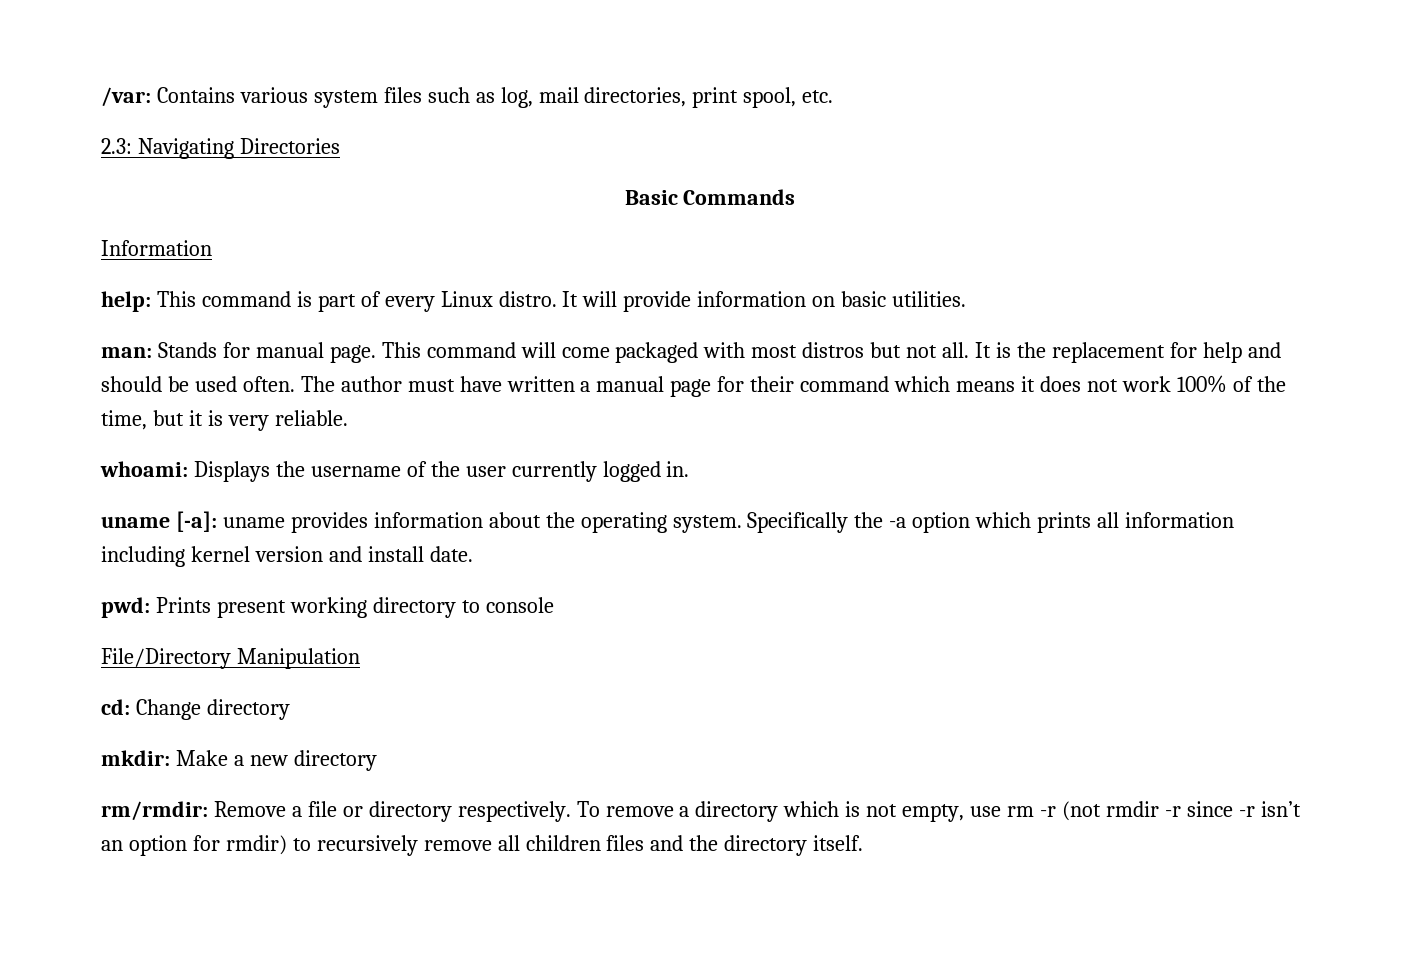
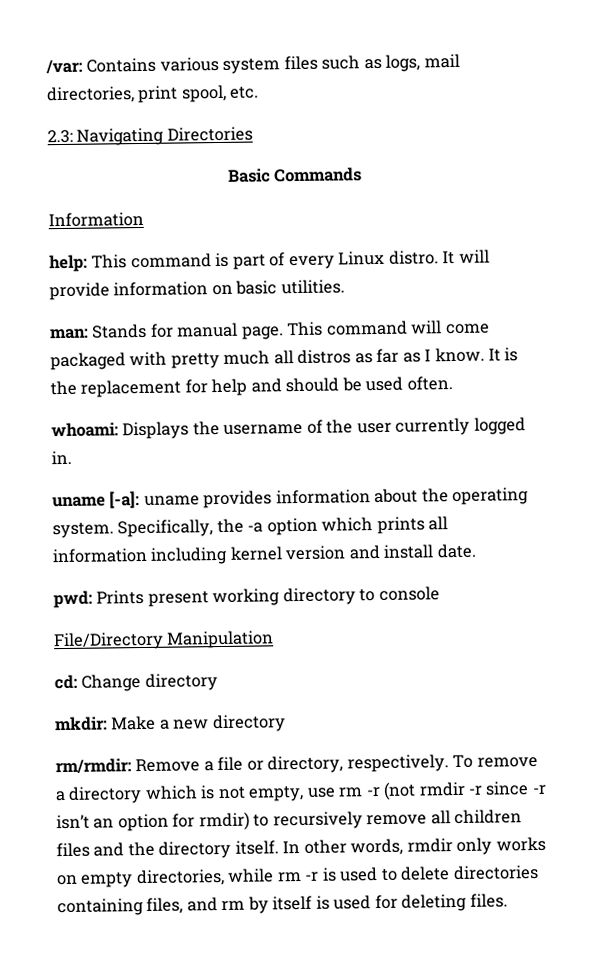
- /var: Contains various system files such as log, mail directories, print spool, etc.
+ /var: Contains various system files such as logs, mail directories, print spool, etc.
- This command will come packaged with most distros but not all.
+ This command will come packaged with pretty much all distros as far as I know.
- The author must have written a manual page for their command which means it does not work 100% of the time, but it is very reliable.
- Specifically the -a option which prints all information including kernel version and install date.
+ Specifically, the -a option which prints all information including kernel version and install date.
- rm/rmdir: Remove a file or directory respectively.
+ rm/rmdir: Remove a file or directory, respectively.
+ In other words, rmdir only works on empty directories, while rm -r is used to delete directories containing files, and rm by itself is used for deleting files.

